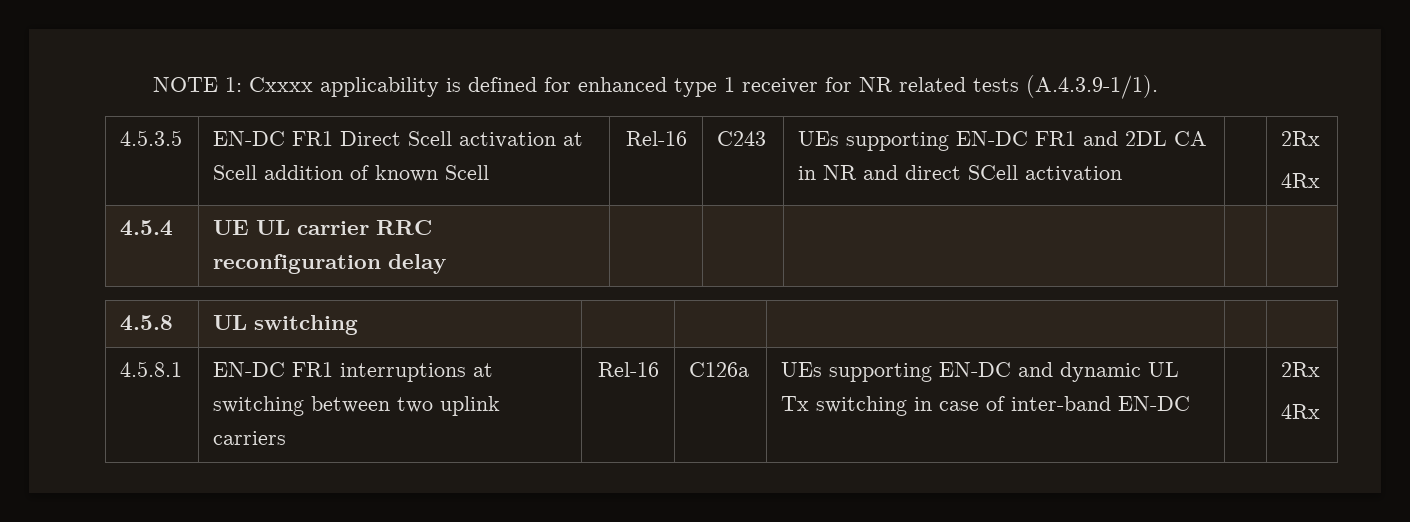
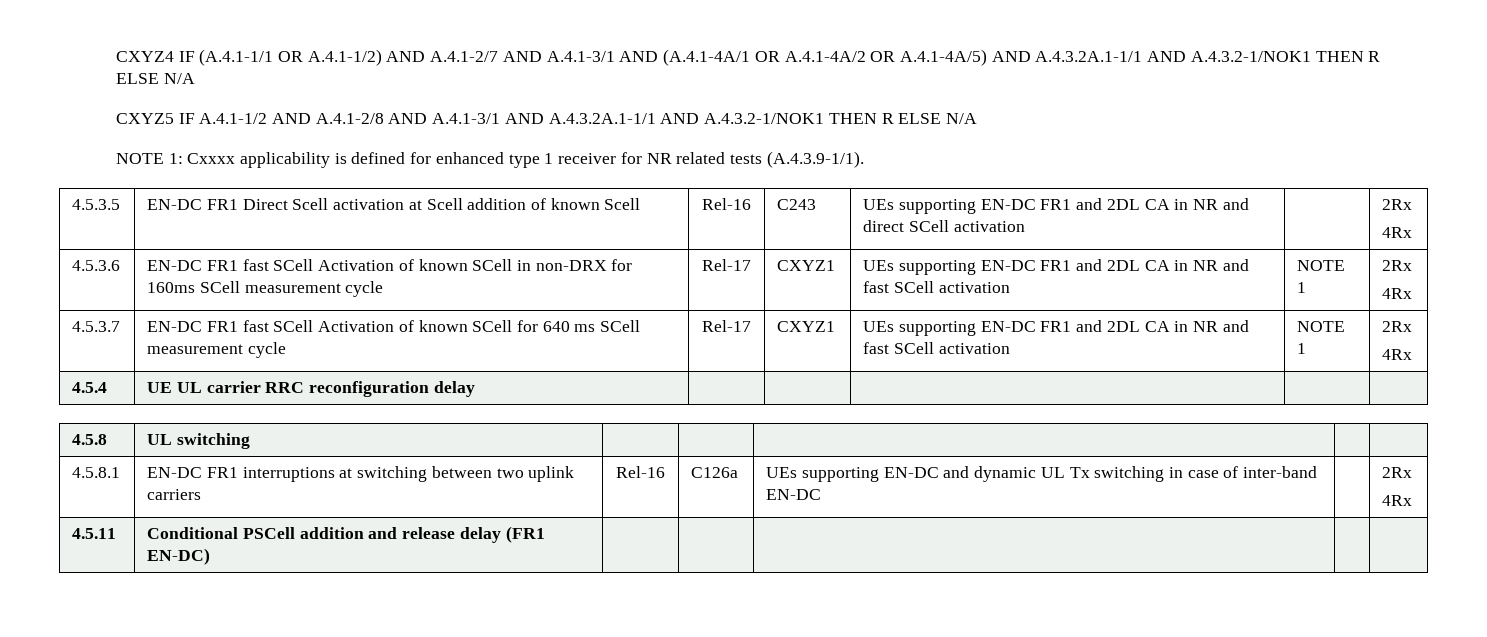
+ CXYZ4 IF (A.4.1-1/1 OR A.4.1-1/2) AND A.4.1-2/7 AND A.4.1-3/1 AND (A.4.1-4A/1 OR A.4.1-4A/2 OR A.4.1-4A/5) AND A.4.3.2A.1-1/1 AND A.4.3.2-1/NOK1 THEN R ELSE N/A
+ CXYZ5 IF A.4.1-1/2 AND A.4.1-2/8 AND A.4.1-3/1 AND A.4.3.2A.1-1/1 AND A.4.3.2-1/NOK1 THEN R ELSE N/A
+ 4.5.3.6 | EN-DC FR1 fast SCell Activation of known SCell in non-DRX for 160ms SCell measurement cycle | Rel-17 | CXYZ1 | UEs supporting EN-DC FR1 and 2DL CA in NR and fast SCell activation | NOTE 1 | 2Rx
+ 4Rx
+ 4.5.3.7 | EN-DC FR1 fast SCell Activation of known SCell for 640 ms SCell measurement cycle | Rel-17 | CXYZ1 | UEs supporting EN-DC FR1 and 2DL CA in NR and fast SCell activation | NOTE 1 | 2Rx
+ 4Rx
+ 4.5.11 | Conditional PSCell addition and release delay (FR1 EN-DC) | | | | |

